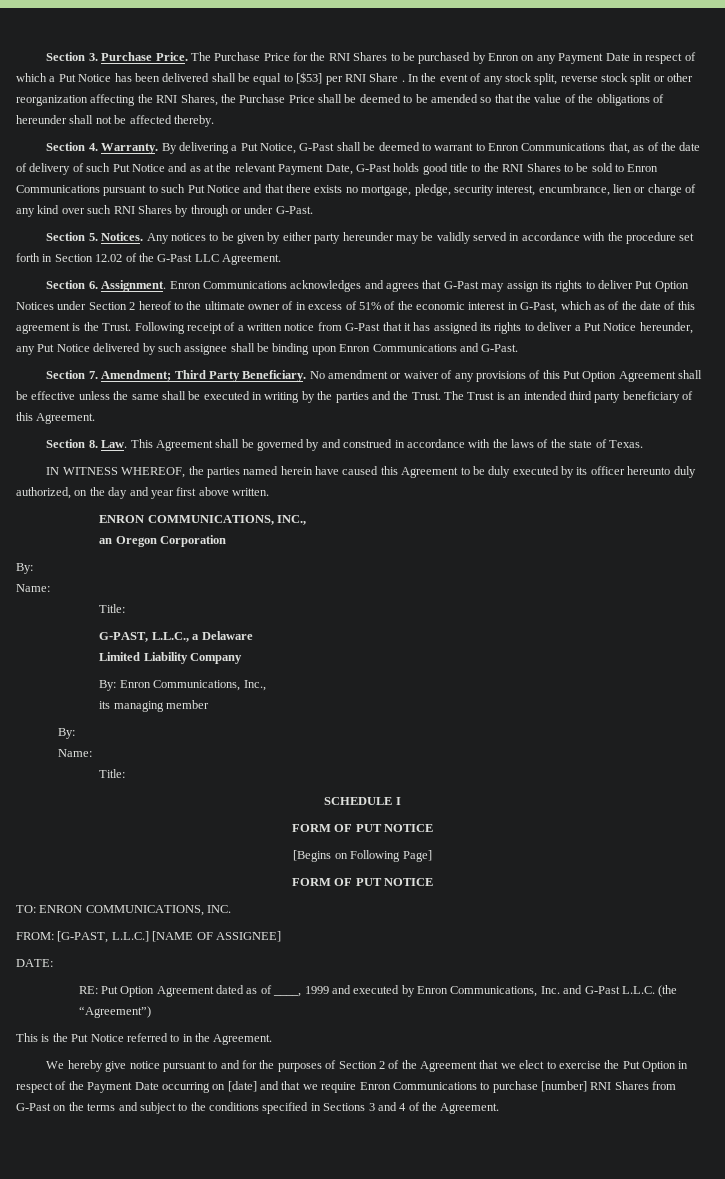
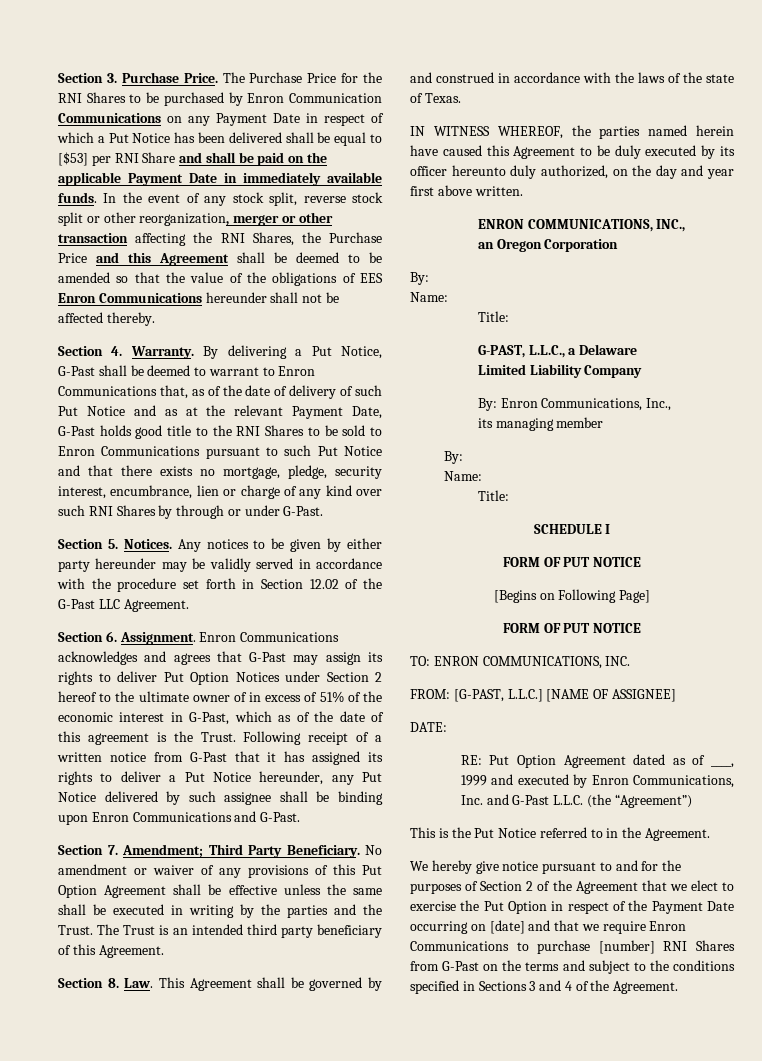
- The Purchase Price for the RNI Shares to be purchased by Enron on any Payment Date in respect of which a Put Notice has been delivered shall be equal to [$53] per RNI Share .
+ The Purchase Price for the RNI Shares to be purchased by Enron Communication Communications on any Payment Date in respect of which a Put Notice has been delivered shall be equal to [$53] per RNI Share and shall be paid on the applicable Payment Date in immediately available funds.
- In the event of any stock split, reverse stock split or other reorganization affecting the RNI Shares, the Purchase Price shall be deemed to be amended so that the value of the obligations of hereunder shall not be affected thereby.
+ In the event of any stock split, reverse stock split or other reorganization, merger or other transaction affecting the RNI Shares, the Purchase Price and this Agreement shall be deemed to be amended so that the value of the obligations of EES Enron Communications hereunder shall not be affected thereby.

